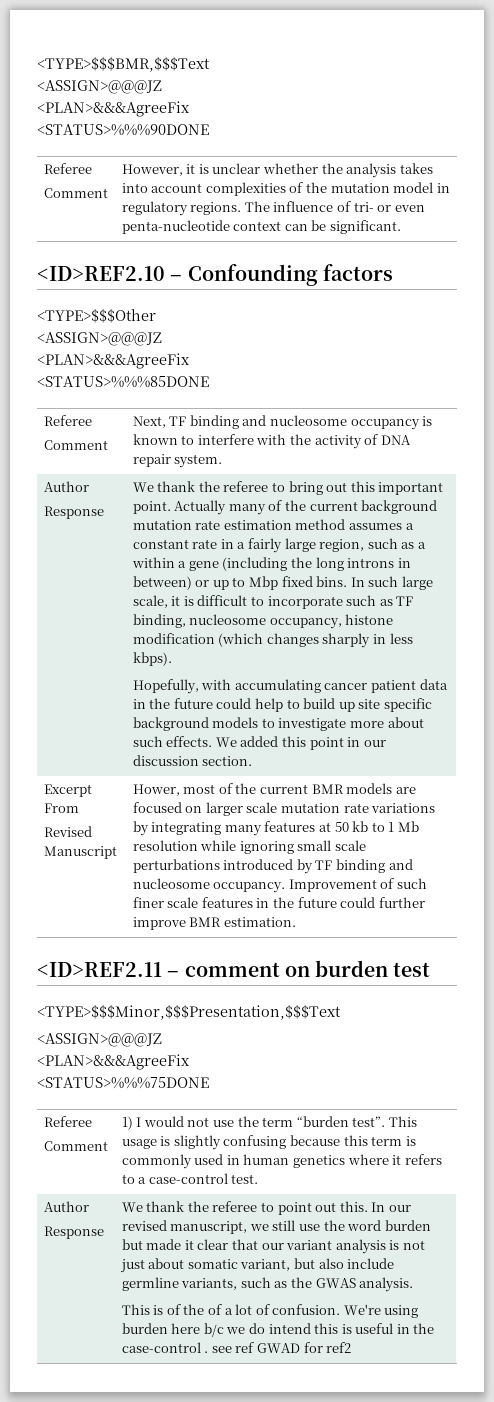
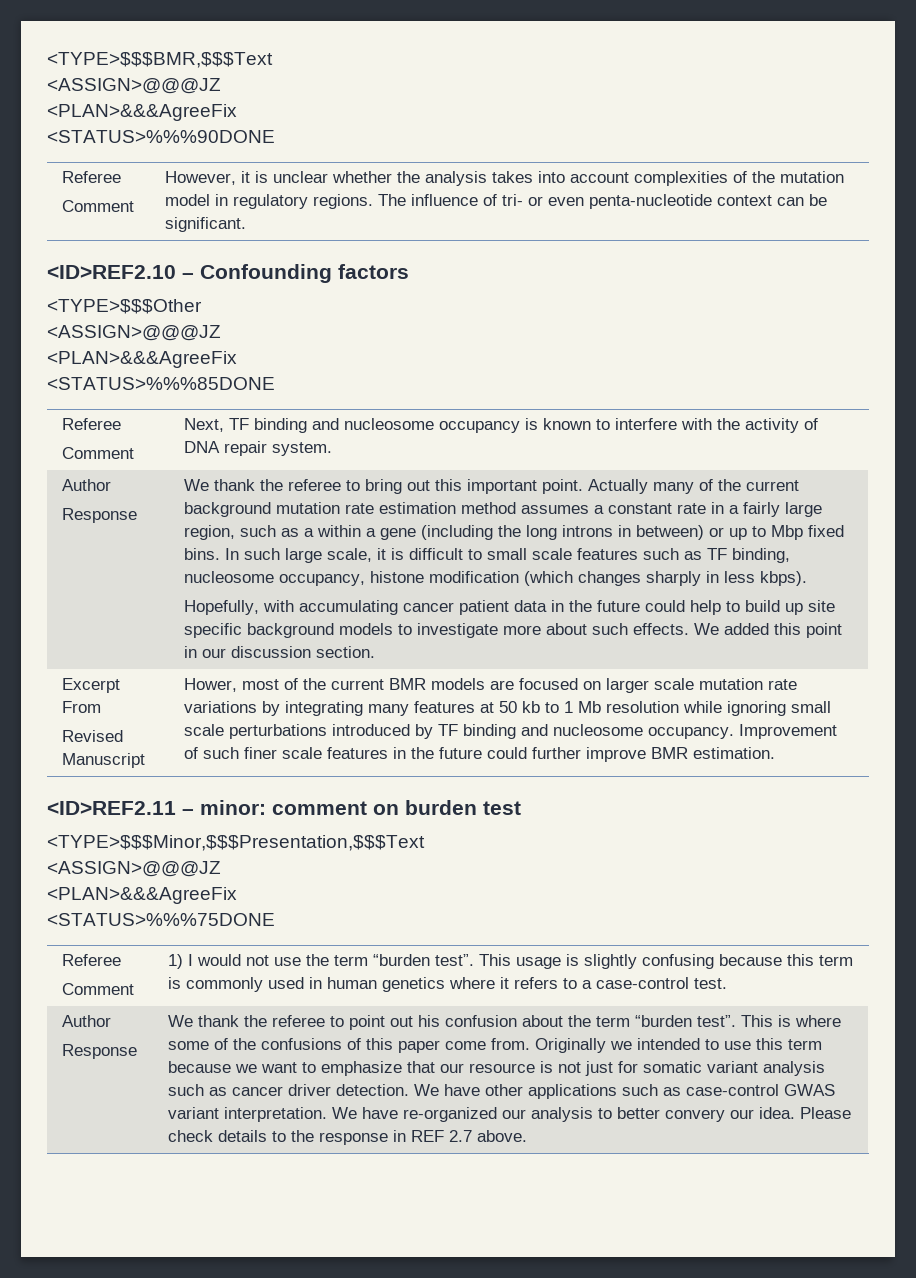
- In such large scale, it is difficult to incorporate such as TF binding, nucleosome occupancy, histone modification (which changes sharply in less kbps).
+ In such large scale, it is difficult to small scale features such as TF binding, nucleosome occupancy, histone modification (which changes sharply in less kbps).
- <ID>REF2.11 – comment on burden test
+ <ID>REF2.11 – minor: comment on burden test
- We thank the referee to point out this. In our revised manuscript, we still use the word burden but made it clear that our variant analysis is not just about somatic variant, but also include germline variants, such as the GWAS analysis.
- This is of the of a lot of confusion. We're using burden here b/c we do intend this is useful in the case-control . see ref GWAD for ref2
+ We thank the referee to point out his confusion about the term “burden test”. This is where some of the confusions of this paper come from. Originally we intended to use this term because we want to emphasize that our resource is not just for somatic variant analysis such as cancer driver detection. We have other applications such as case-control GWAS variant interpretation. We have re-organized our analysis to better convery our idea. Please check details to the response in REF 2.7 above.

